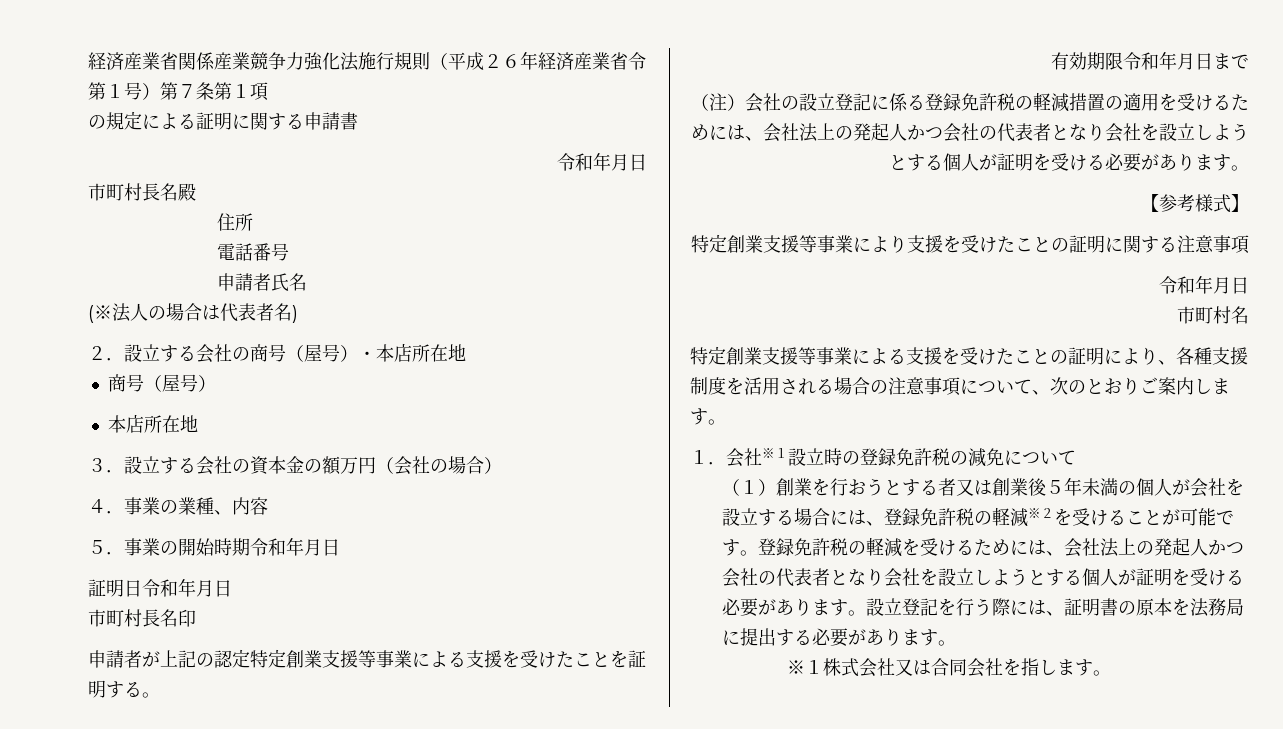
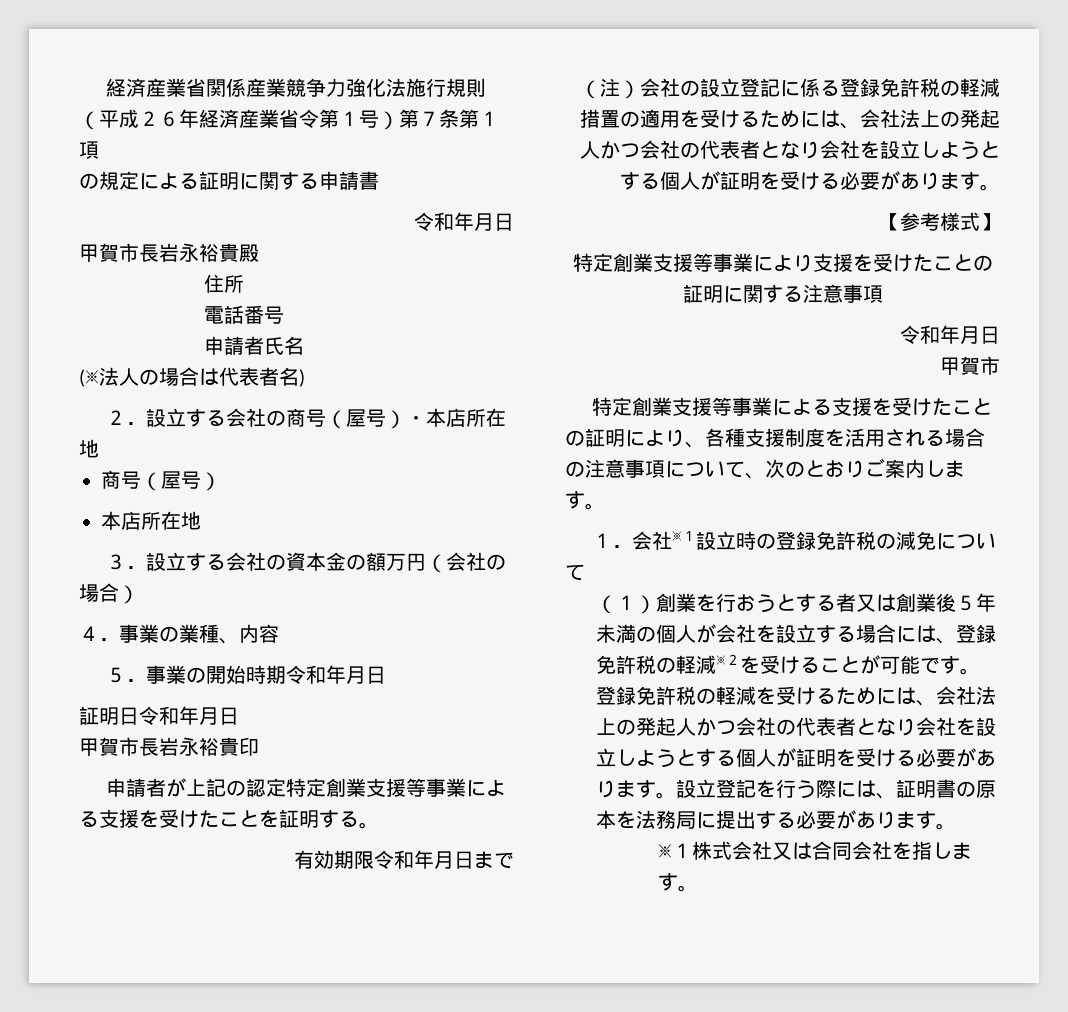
- 市町村長名殿
+ 甲賀市長岩永裕貴殿
- 市町村長名印
+ 甲賀市長岩永裕貴印
  特定創業支援等事業により支援を受けたことの証明に関する注意事項
  令和年月日
- 市町村名
+ 甲賀市

